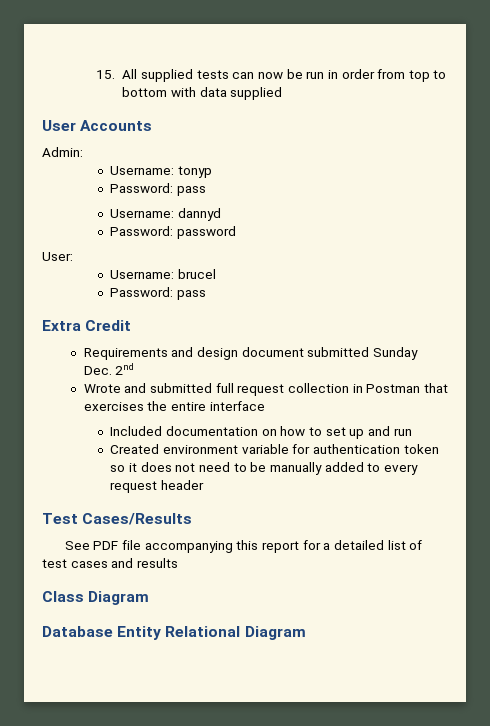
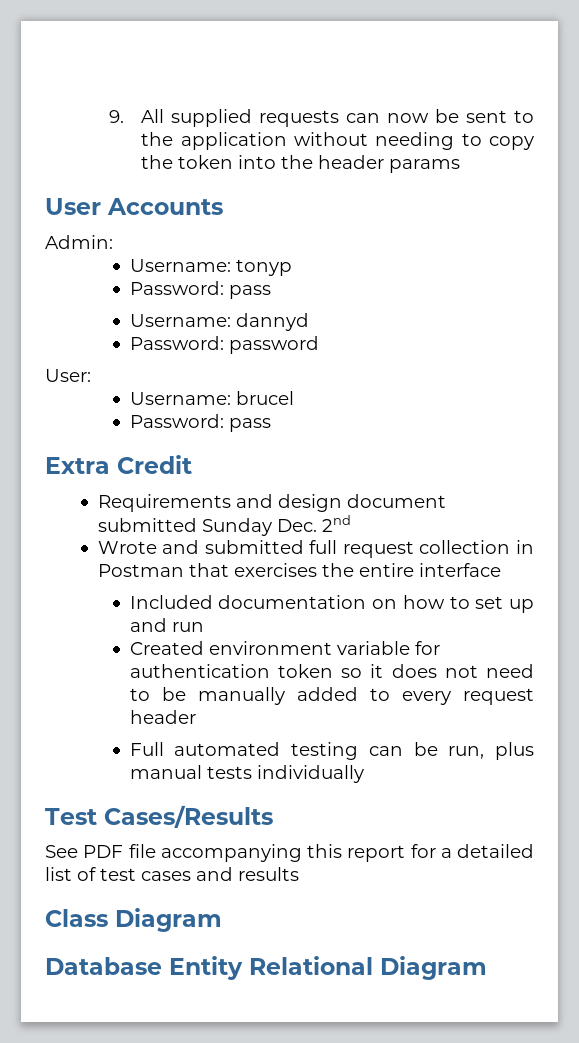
- 15. All supplied tests can now be run in order from top to bottom with data supplied
+ 9. All supplied requests can now be sent to the application without needing to copy the token into the header params
+ Full automated testing can be run, plus manual tests individually

